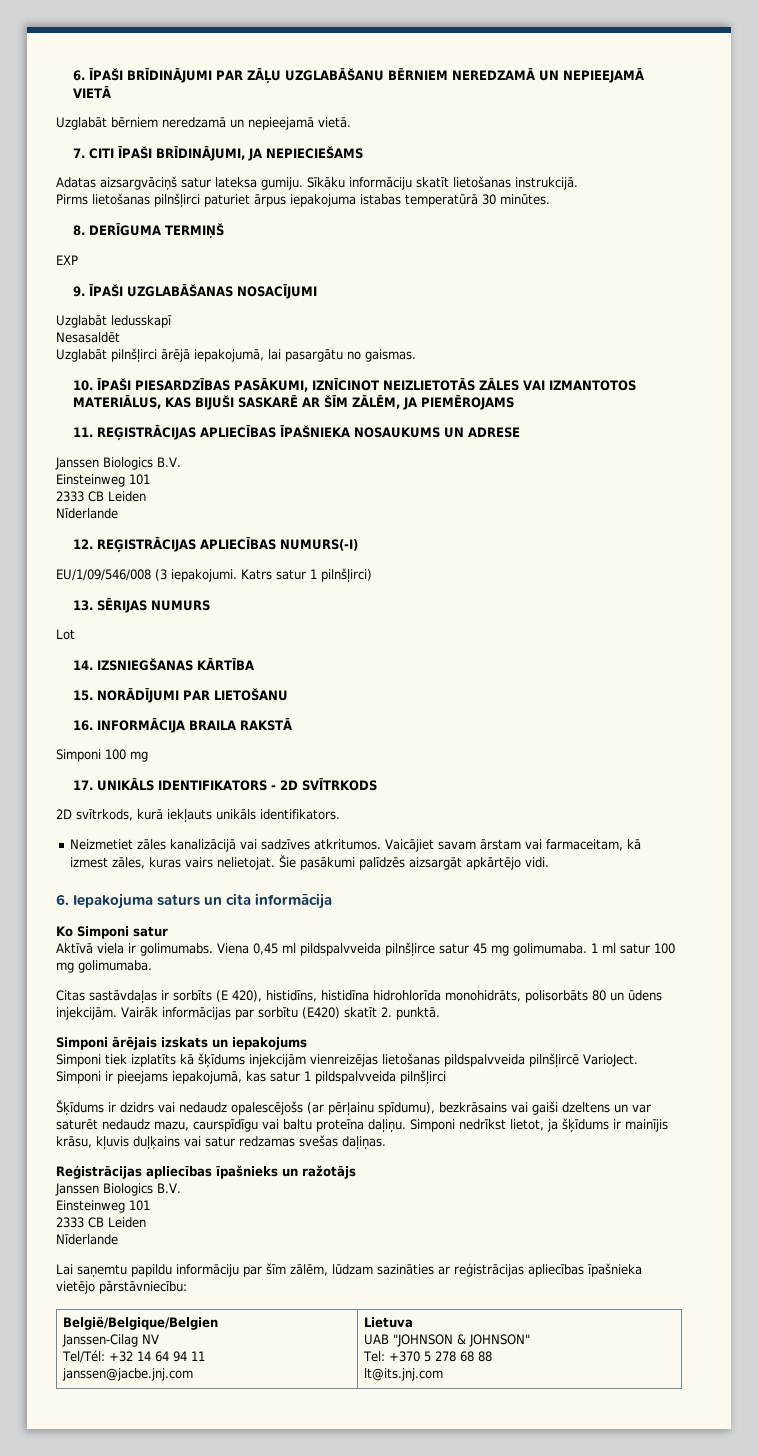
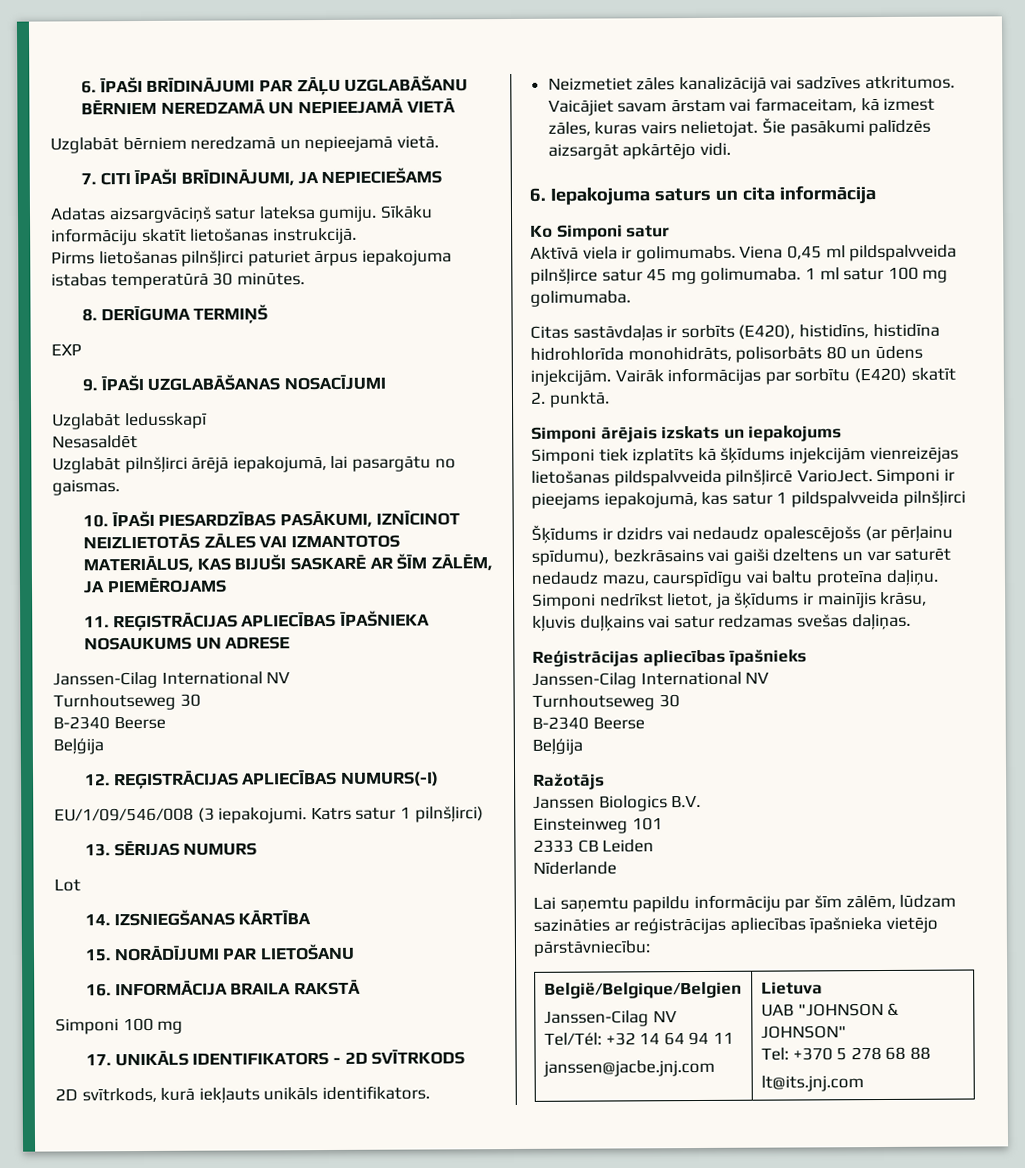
  11. REĢISTRĀCIJAS APLIECĪBAS ĪPAŠNIEKA NOSAUKUMS UN ADRESE
- Janssen Biologics B.V.
- Einsteinweg 101
- 2333 CB Leiden
- Nīderlande
+ Janssen-Cilag International NV
+ Turnhoutseweg 30
+ B-2340 Beerse
+ Beļģija
- Citas sastāvdaļas ir sorbīts (E 420), histidīns, histidīna hidrohlorīda monohidrāts, polisorbāts 80 un ūdens injekcijām.
+ Citas sastāvdaļas ir sorbīts (E420), histidīns, histidīna hidrohlorīda monohidrāts, polisorbāts 80 un ūdens injekcijām.
- Reģistrācijas apliecības īpašnieks un ražotājs
+ Reģistrācijas apliecības īpašnieks
+ Janssen-Cilag International NV
+ Turnhoutseweg 30
+ B-2340 Beerse
+ Beļģija
+ Ražotājs

